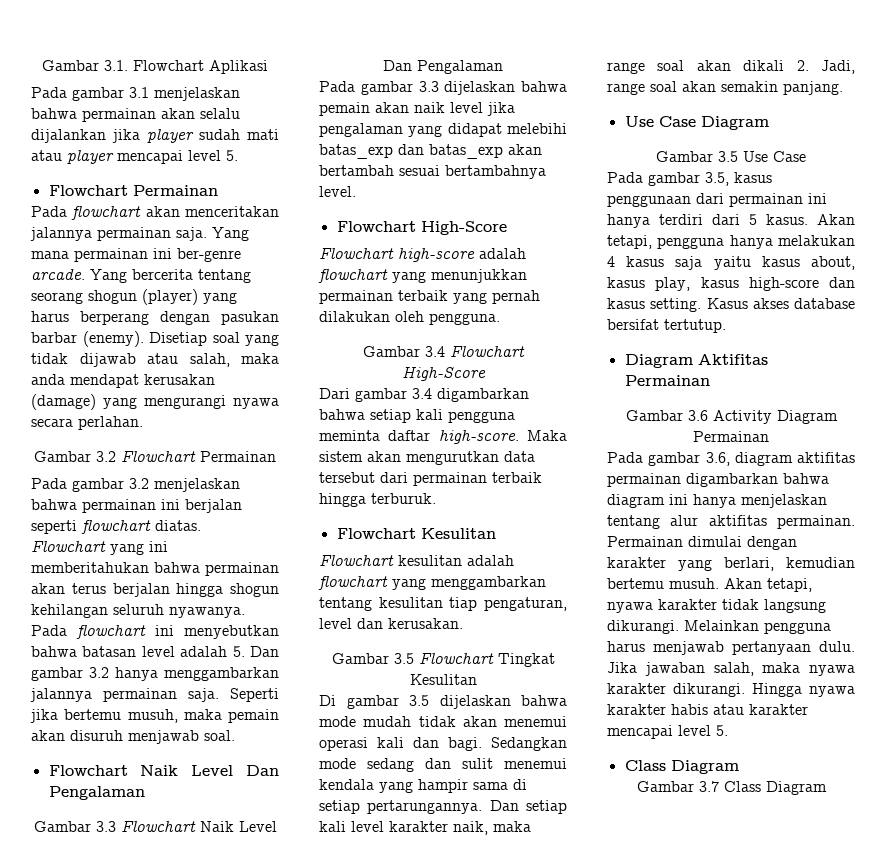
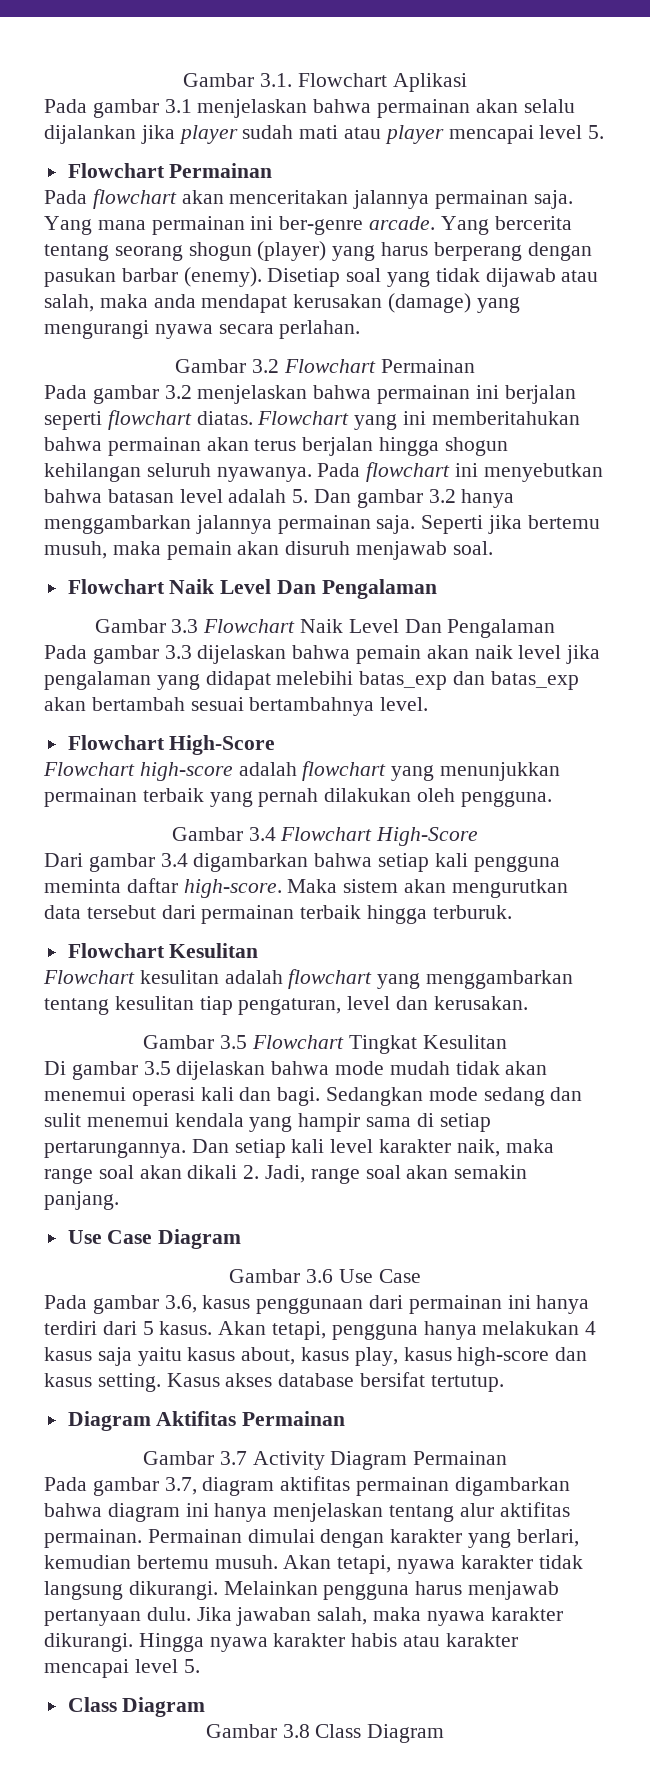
- Gambar 3.5 Use Case
+ Gambar 3.6 Use Case
- Pada gambar 3.5, kasus penggunaan dari permainan ini hanya terdiri dari 5 kasus.
+ Pada gambar 3.6, kasus penggunaan dari permainan ini hanya terdiri dari 5 kasus.
- Gambar 3.6 Activity Diagram Permainan
+ Gambar 3.7 Activity Diagram Permainan
- Pada gambar 3.6, diagram aktifitas permainan digambarkan bahwa diagram ini hanya menjelaskan tentang alur aktifitas permainan.
+ Pada gambar 3.7, diagram aktifitas permainan digambarkan bahwa diagram ini hanya menjelaskan tentang alur aktifitas permainan.
- Gambar 3.7 Class Diagram
+ Gambar 3.8 Class Diagram

